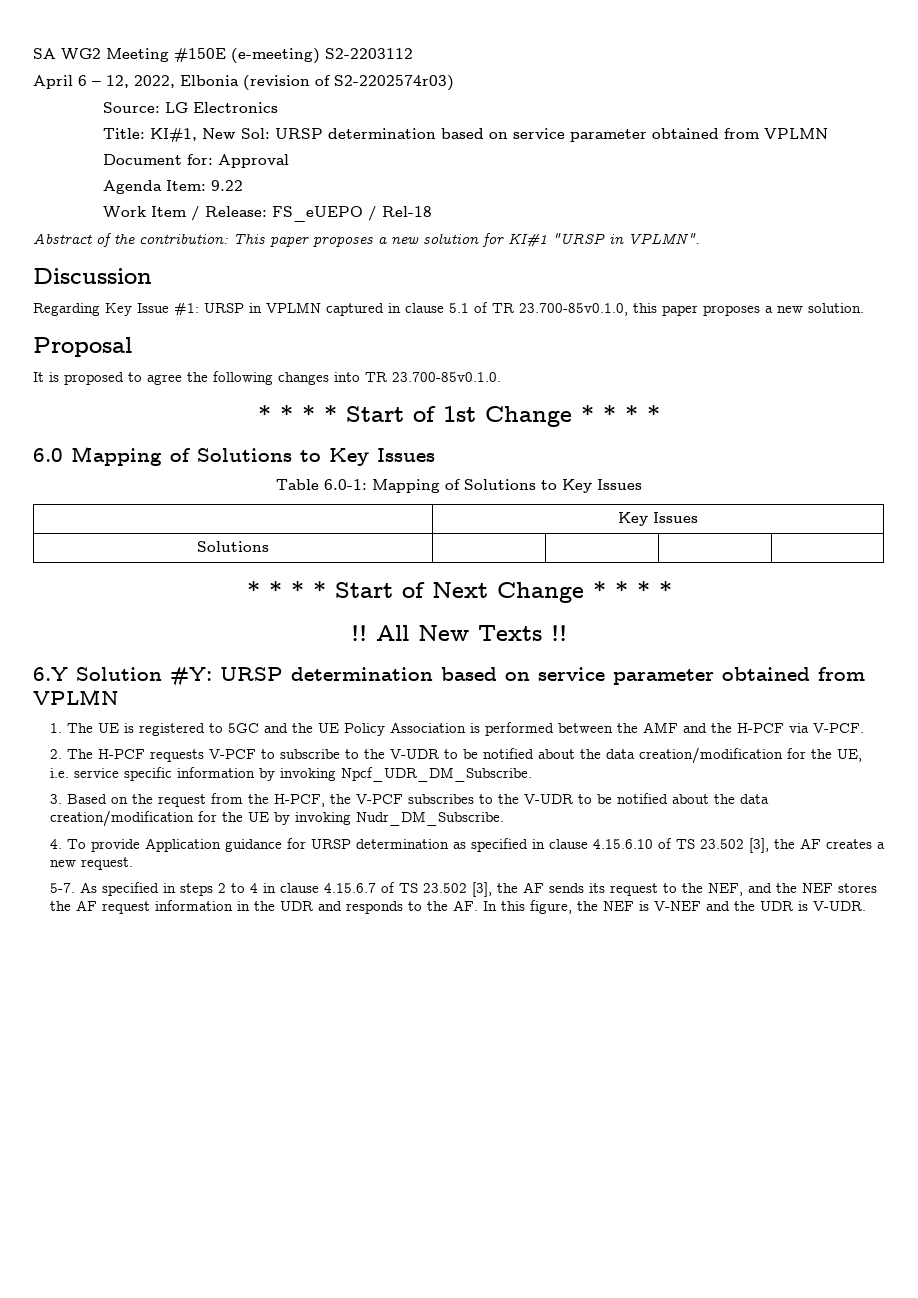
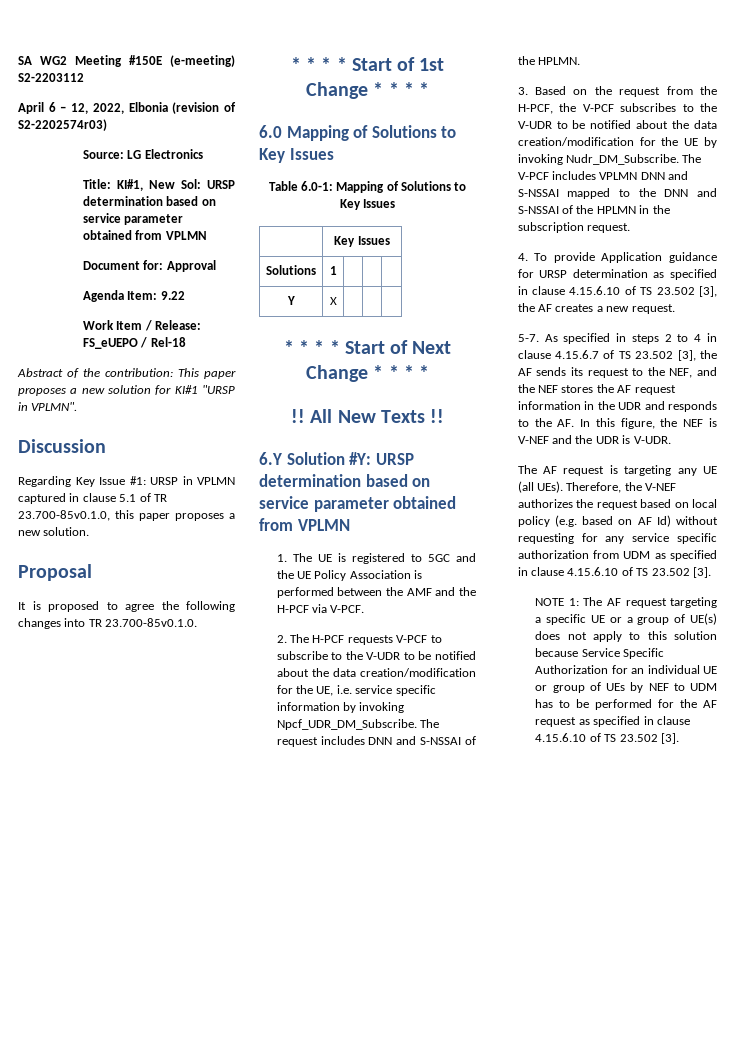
- Solutions | | | |
+ Solutions | 1 | | |
+ Y | X | | |
+ The request includes DNN and S-NSSAI of the HPLMN.
+ The V-PCF includes VPLMN DNN and S-NSSAI mapped to the DNN and S-NSSAI of the HPLMN in the subscription request.
+ The AF request is targeting any UE (all UEs). Therefore, the V-NEF authorizes the request based on local policy (e.g. based on AF Id) without requesting for any service specific authorization from UDM as specified in clause 4.15.6.10 of TS 23.502 [3].
+ NOTE 1: The AF request targeting a specific UE or a group of UE(s) does not apply to this solution because Service Specific Authorization for an individual UE or group of UEs by NEF to UDM has to be performed for the AF request as specified in clause 4.15.6.10 of TS 23.502 [3].

